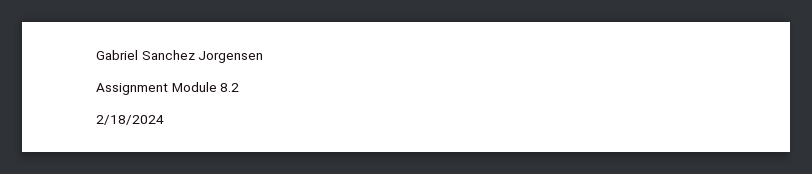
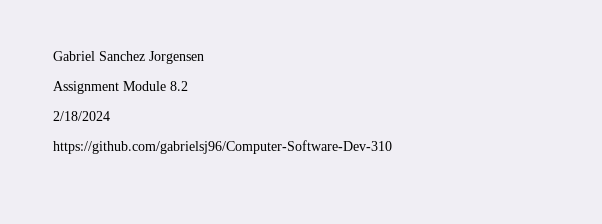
+ https://github.com/gabrielsj96/Computer-Software-Dev-310

